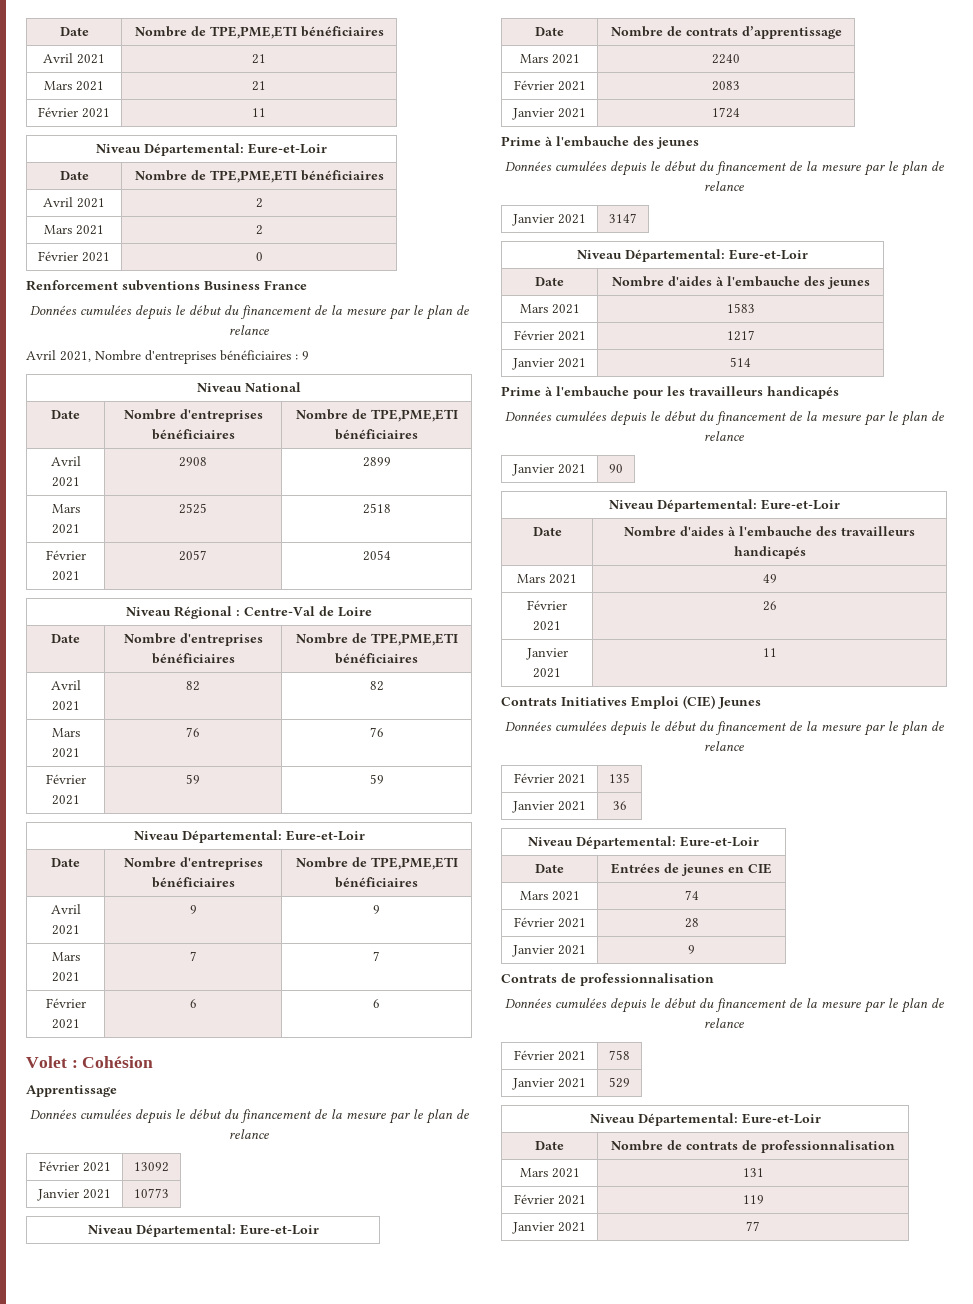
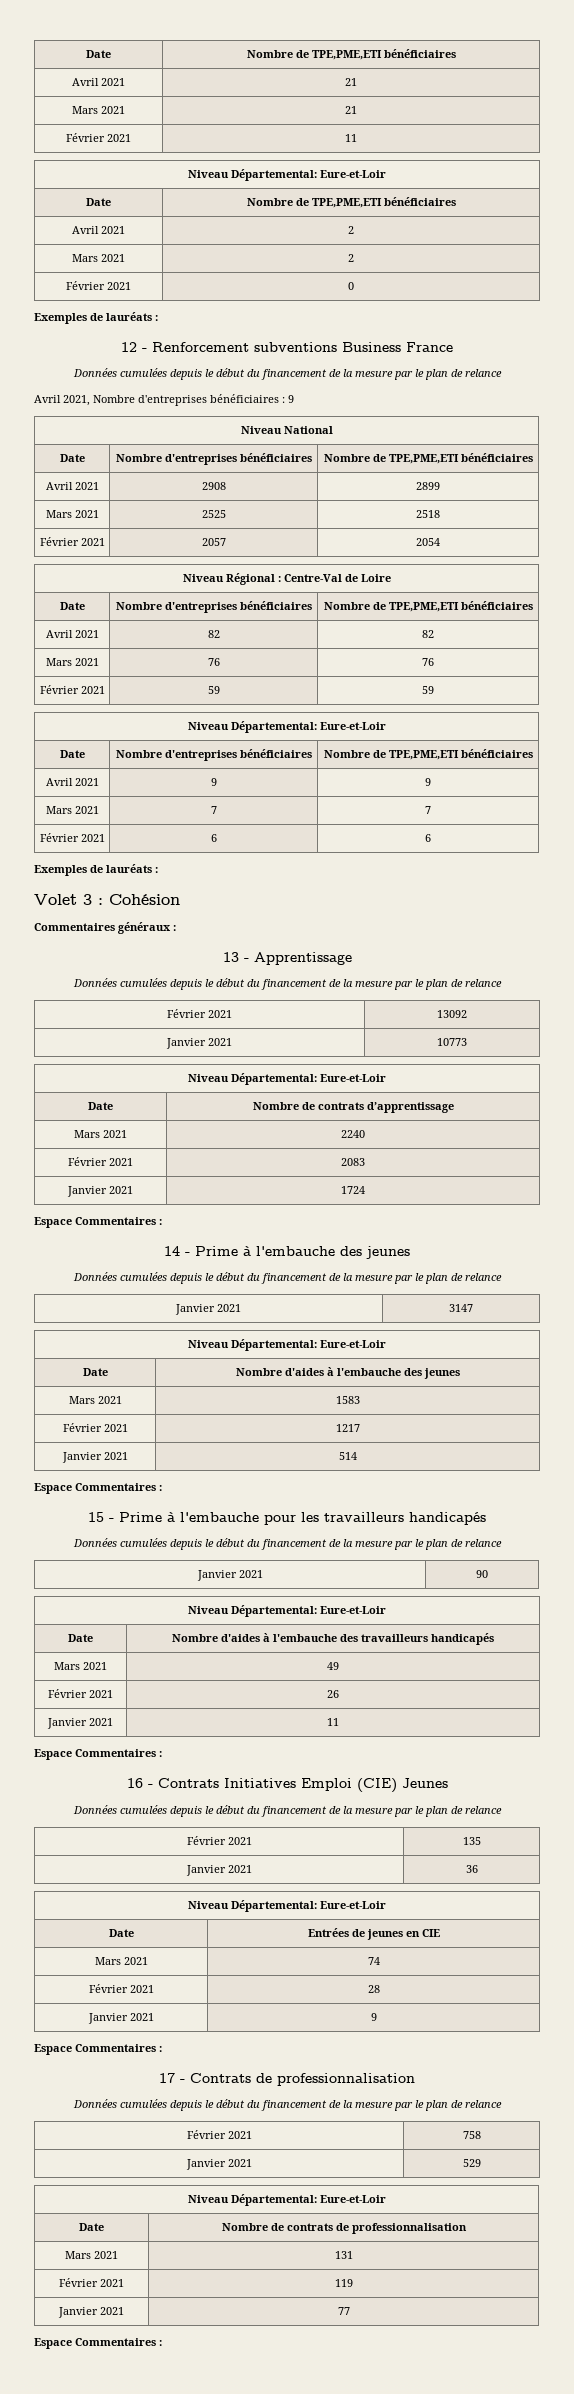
  Février 2021 | 0
- Renforcement subventions Business France
+ Exemples de lauréats :
+ 12 - Renforcement subventions Business France
  Février 2021 | 6 | 6
+ Exemples de lauréats :
- Volet : Cohésion
+ Volet 3 : Cohésion
- Apprentissage
+ Commentaires généraux :
+ 13 - Apprentissage
  Janvier 2021 | 1724
- Prime à l'embauche des jeunes
+ Espace Commentaires :
+ 14 - Prime à l'embauche des jeunes
  Janvier 2021 | 514
- Prime à l'embauche pour les travailleurs handicapés
+ Espace Commentaires :
+ 15 - Prime à l'embauche pour les travailleurs handicapés
  Janvier 2021 | 11
- Contrats Initiatives Emploi (CIE) Jeunes
+ Espace Commentaires :
+ 16 - Contrats Initiatives Emploi (CIE) Jeunes
  Janvier 2021 | 9
- Contrats de professionnalisation
+ Espace Commentaires :
+ 17 - Contrats de professionnalisation
  Janvier 2021 | 77
+ Espace Commentaires :

